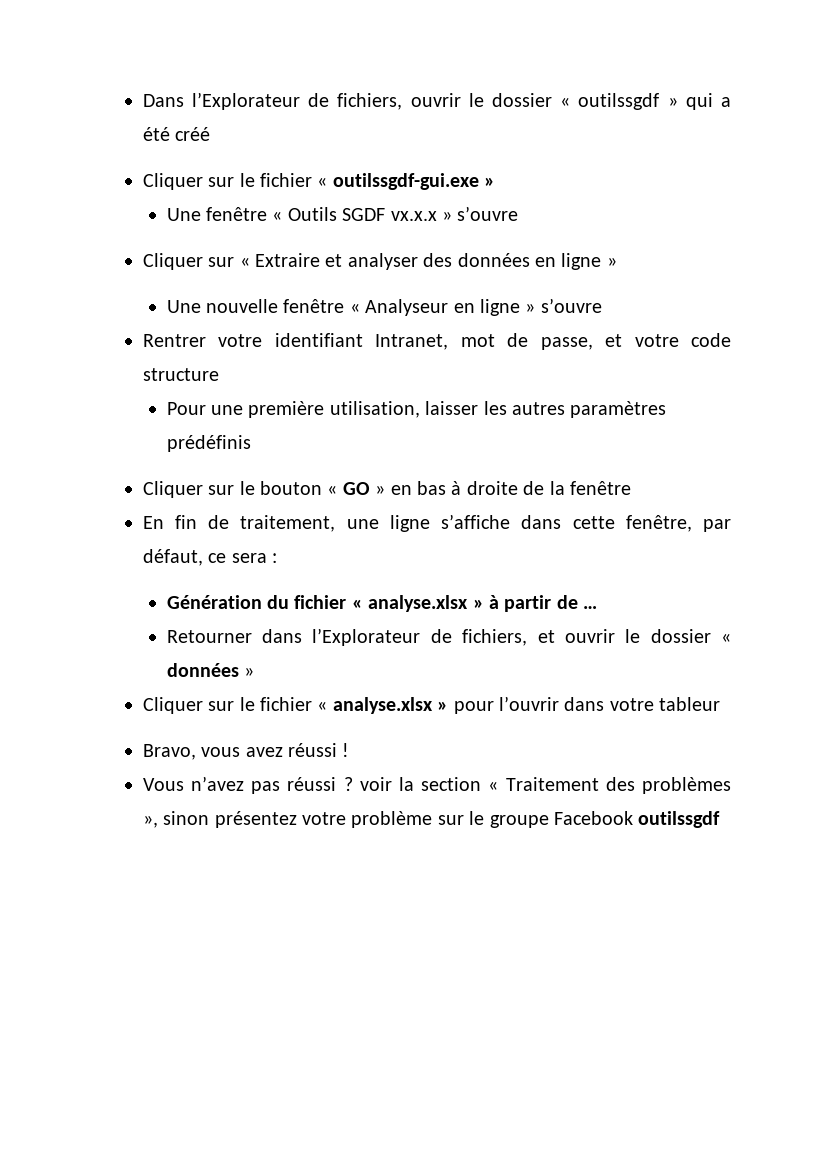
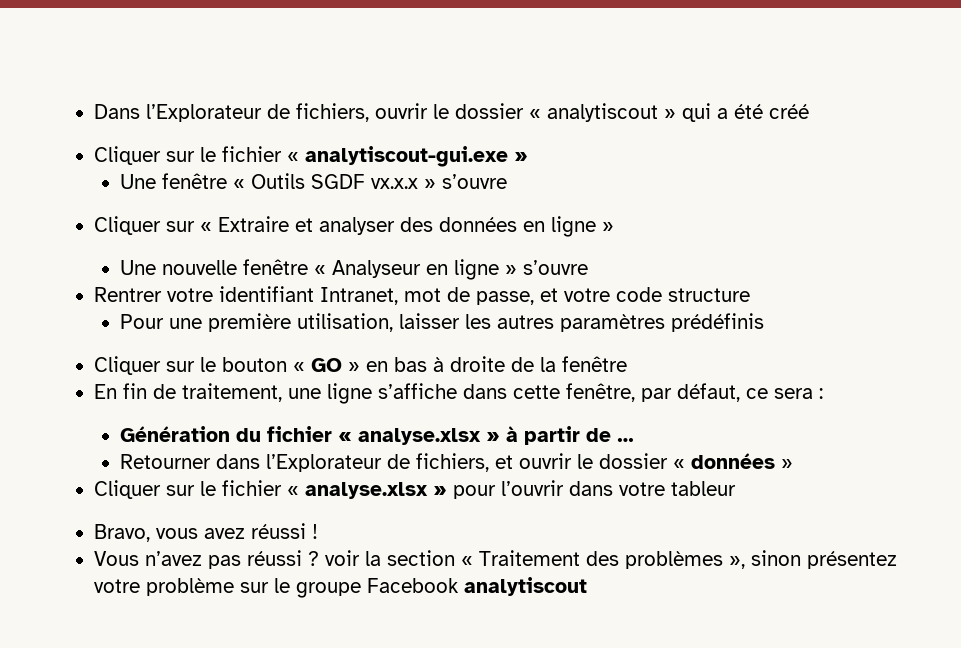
- Dans l’Explorateur de fichiers, ouvrir le dossier « outilssgdf » qui a été créé
+ Dans l’Explorateur de fichiers, ouvrir le dossier « analytiscout » qui a été créé
- Cliquer sur le fichier « outilssgdf-gui.exe »
+ Cliquer sur le fichier « analytiscout-gui.exe »
- Vous n’avez pas réussi ? voir la section « Traitement des problèmes », sinon présentez votre problème sur le groupe Facebook outilssgdf
+ Vous n’avez pas réussi ? voir la section « Traitement des problèmes », sinon présentez votre problème sur le groupe Facebook analytiscout

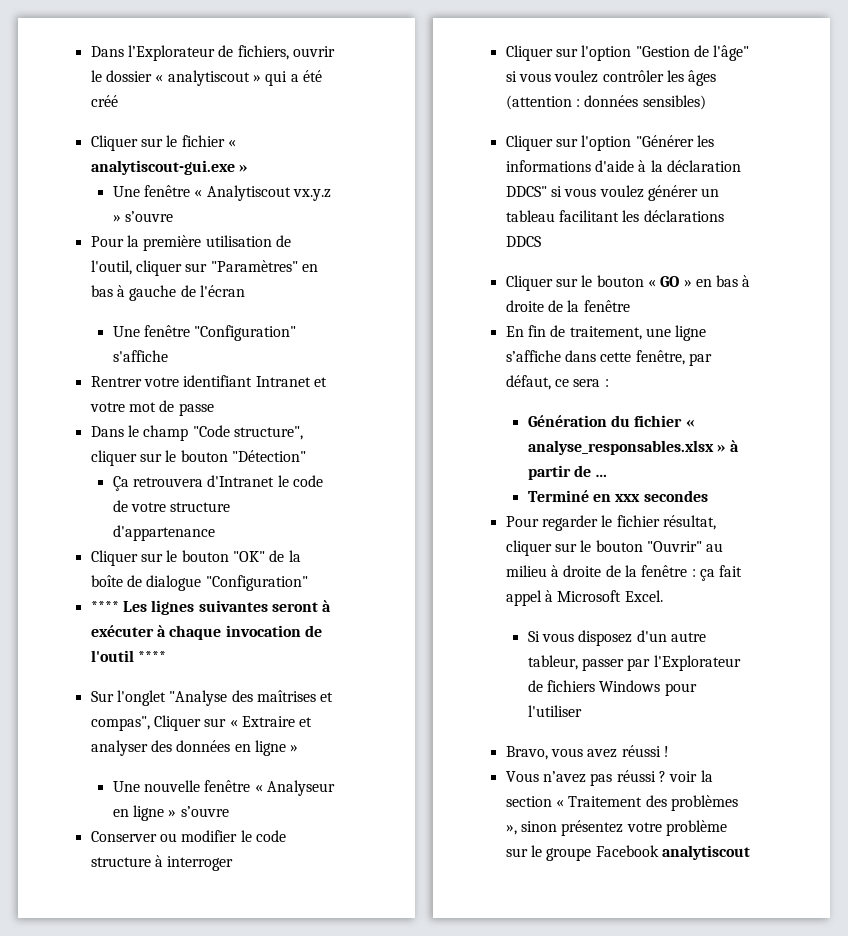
- Une fenêtre « Outils SGDF vx.x.x » s’ouvre
- Cliquer sur « Extraire et analyser des données en ligne »
+ Une fenêtre « Analytiscout vx.y.z » s’ouvre
+ Pour la première utilisation de l'outil, cliquer sur "Paramètres" en bas à gauche de l'écran
+ Une fenêtre "Configuration" s'affiche
+ Rentrer votre identifiant Intranet et votre mot de passe
+ Dans le champ "Code structure", cliquer sur le bouton "Détection"
+ Ça retrouvera d'Intranet le code de votre structure d'appartenance
+ Cliquer sur le bouton "OK" de la boîte de dialogue "Configuration"
+ **** Les lignes suivantes seront à exécuter à chaque invocation de l'outil ****
+ Sur l'onglet "Analyse des maîtrises et compas", Cliquer sur « Extraire et analyser des données en ligne »
- Rentrer votre identifiant Intranet, mot de passe, et votre code structure
- Pour une première utilisation, laisser les autres paramètres prédéfinis
+ Conserver ou modifier le code structure à interroger
+ Cliquer sur l'option "Gestion de l'âge" si vous voulez contrôler les âges (attention : données sensibles)
+ Cliquer sur l'option "Générer les informations d'aide à la déclaration DDCS" si vous voulez générer un tableau facilitant les déclarations DDCS
- Génération du fichier « analyse.xlsx » à partir de …
+ Génération du fichier « analyse_responsables.xlsx » à partir de …
- Retourner dans l’Explorateur de fichiers, et ouvrir le dossier « données »
- Cliquer sur le fichier « analyse.xlsx » pour l’ouvrir dans votre tableur
+ Terminé en xxx secondes
+ Pour regarder le fichier résultat, cliquer sur le bouton "Ouvrir" au milieu à droite de la fenêtre : ça fait appel à Microsoft Excel.
+ Si vous disposez d'un autre tableur, passer par l'Explorateur de fichiers Windows pour l'utiliser

